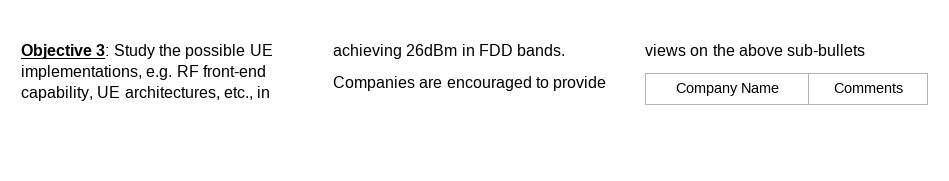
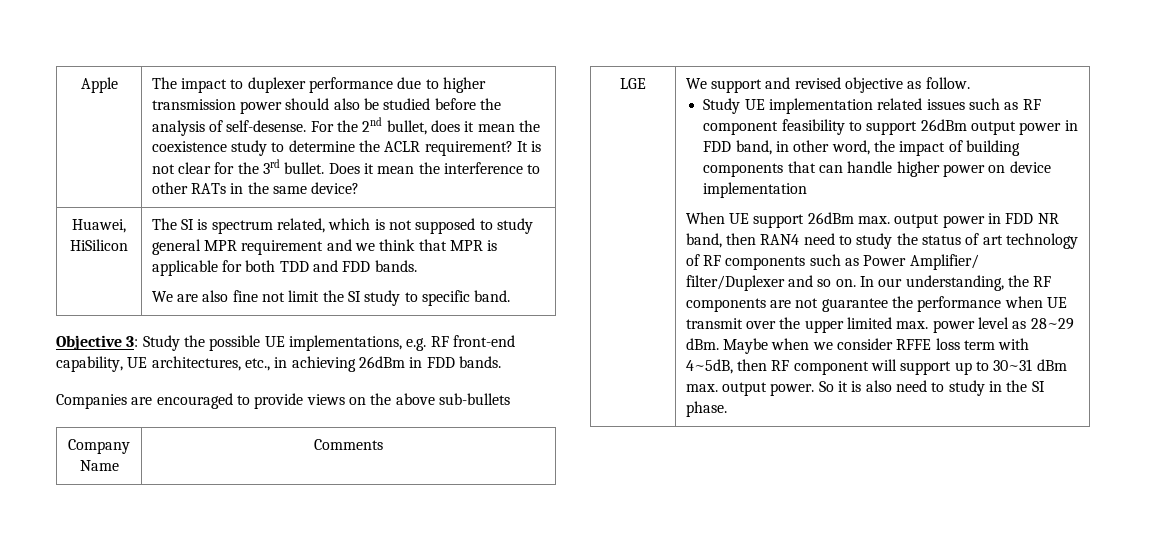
+ Apple | The impact to duplexer performance due to higher transmission power should also be studied before the analysis of self-desense. For the 2nd bullet, does it mean the coexistence study to determine the ACLR requirement? It is not clear for the 3rd bullet. Does it mean the interference to other RATs in the same device?
+ Huawei, HiSilicon | The SI is spectrum related, which is not supposed to study general MPR requirement and we think that MPR is applicable for both TDD and FDD bands.
+ We are also fine not limit the SI study to specific band.
+ LGE | We support and revised objective as follow.
+ Study UE implementation related issues such as RF component feasibility to support 26dBm output power in FDD band, in other word, the impact of building components that can handle higher power on device implementation
+ When UE support 26dBm max. output power in FDD NR band, then RAN4 need to study the status of art technology of RF components such as Power Amplifier/ filter/Duplexer and so on. In our understanding, the RF components are not guarantee the performance when UE transmit over the upper limited max. power level as 28~29 dBm. Maybe when we consider RFFE loss term with 4~5dB, then RF component will support up to 30~31 dBm max. output power. So it is also need to study in the SI phase.

